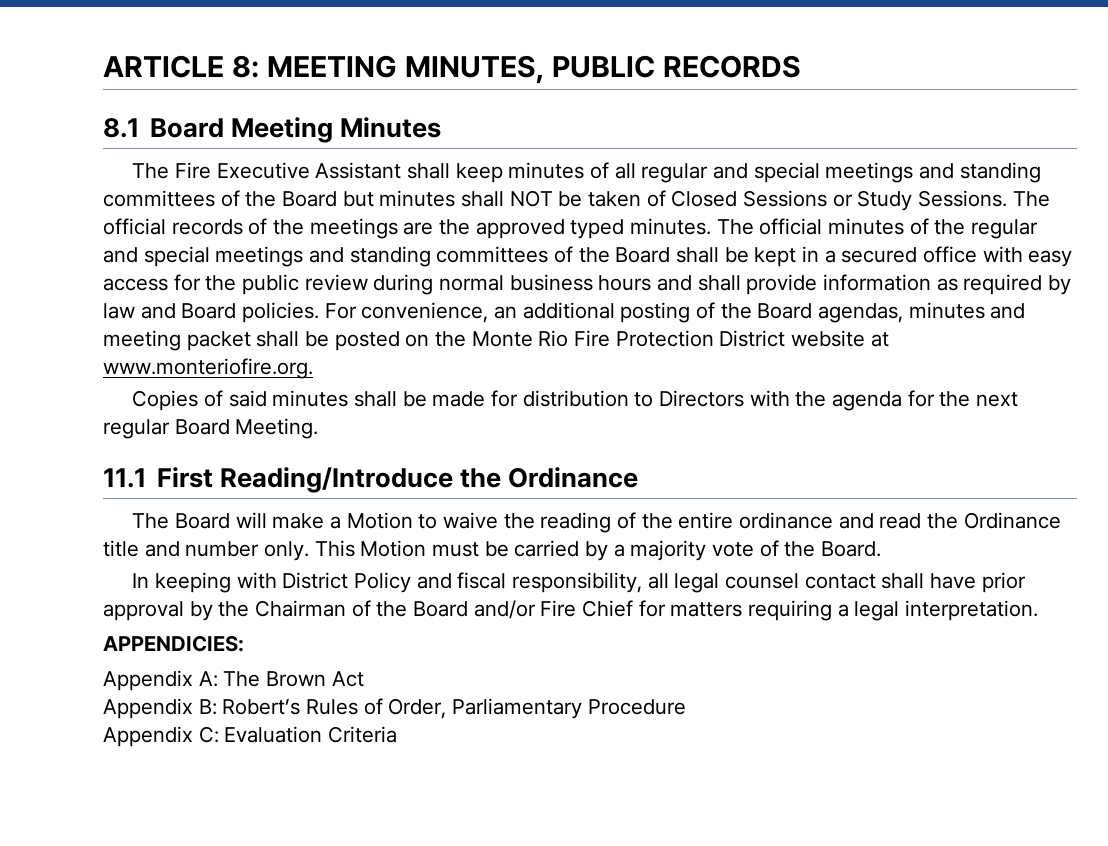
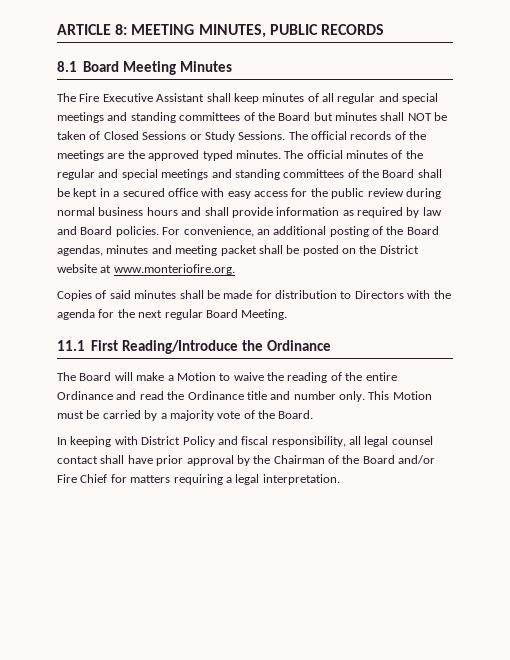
- For convenience, an additional posting of the Board agendas, minutes and meeting packet shall be posted on the Monte Rio Fire Protection District website at www.monteriofire.org.
+ For convenience, an additional posting of the Board agendas, minutes and meeting packet shall be posted on the District website at www.monteriofire.org.
- The Board will make a Motion to waive the reading of the entire ordinance and read the Ordinance title and number only.
+ The Board will make a Motion to waive the reading of the entire Ordinance and read the Ordinance title and number only.
- APPENDICIES:
- Appendix A: The Brown Act
- Appendix B: Robert’s Rules of Order, Parliamentary Procedure
- Appendix C: Evaluation Criteria

